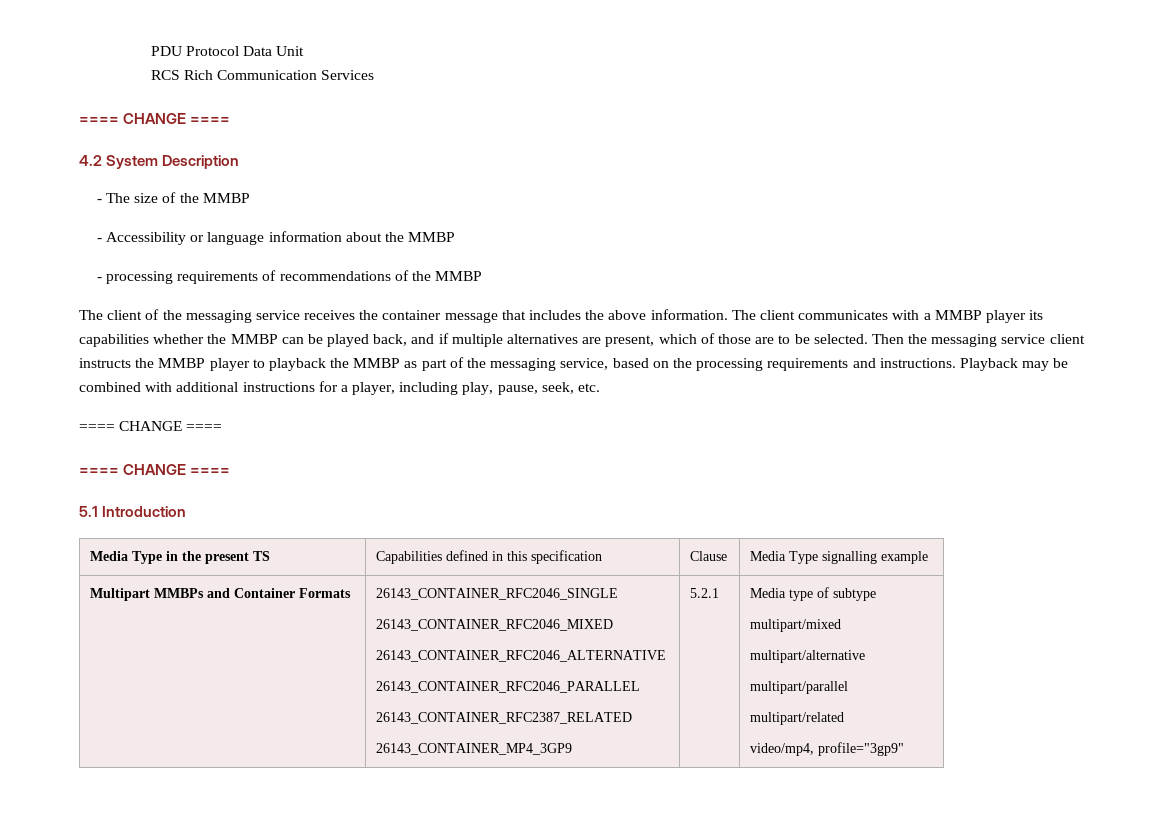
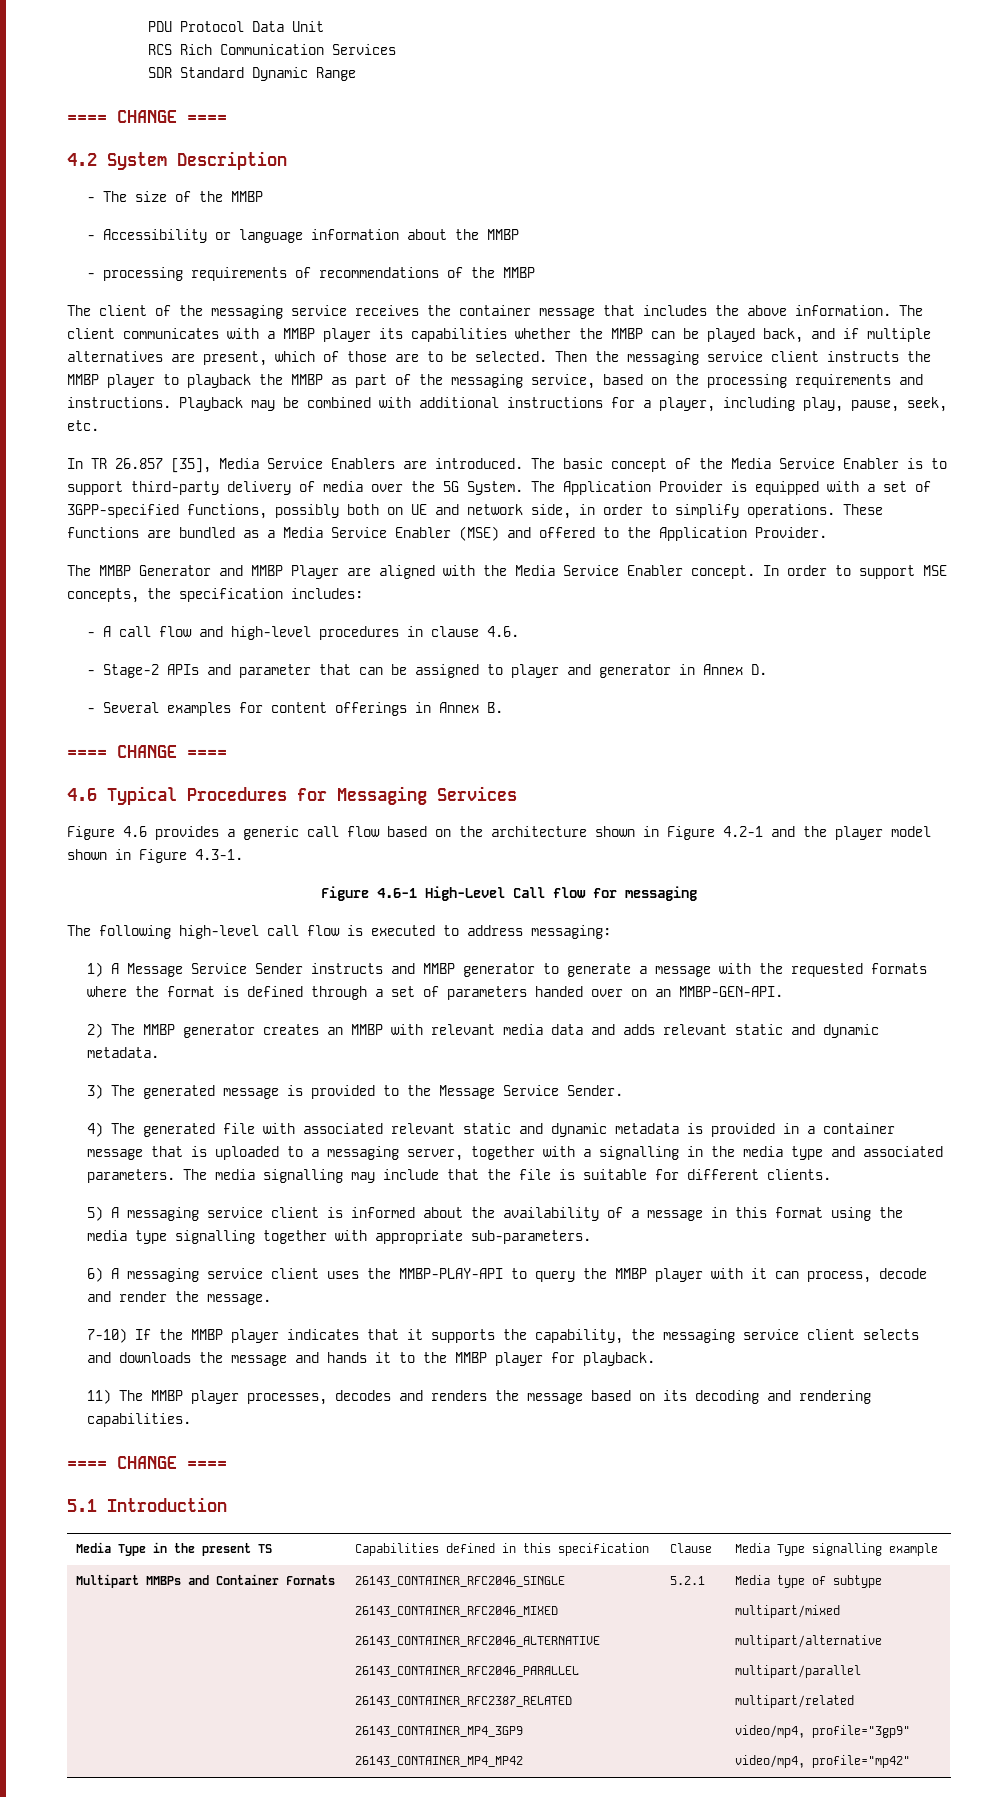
+ SDR Standard Dynamic Range
  Playback may be combined with additional instructions for a player, including play, pause, seek, etc.
+ In TR 26.857 [35], Media Service Enablers are introduced. The basic concept of the Media Service Enabler is to support third-party delivery of media over the 5G System. The Application Provider is equipped with a set of 3GPP-specified functions, possibly both on UE and network side, in order to simplify operations. These functions are bundled as a Media Service Enabler (MSE) and offered to the Application Provider.
+ The MMBP Generator and MMBP Player are aligned with the Media Service Enabler concept. In order to support MSE concepts, the specification includes:
+ - A call flow and high-level procedures in clause 4.6.
+ - Stage-2 APIs and parameter that can be assigned to player and generator in Annex D.
+ - Several examples for content offerings in Annex B.
  ==== CHANGE ====
+ 4.6 Typical Procedures for Messaging Services
+ Figure 4.6 provides a generic call flow based on the architecture shown in Figure 4.2-1 and the player model shown in Figure 4.3-1.
+ Figure 4.6-1 High-Level Call flow for messaging
+ The following high-level call flow is executed to address messaging:
+ 1) A Message Service Sender instructs and MMBP generator to generate a message with the requested formats where the format is defined through a set of parameters handed over on an MMBP-GEN-API.
+ 2) The MMBP generator creates an MMBP with relevant media data and adds relevant static and dynamic metadata.
+ 3) The generated message is provided to the Message Service Sender.
+ 4) The generated file with associated relevant static and dynamic metadata is provided in a container message that is uploaded to a messaging server, together with a signalling in the media type and associated parameters. The media signalling may include that the file is suitable for different clients.
+ 5) A messaging service client is informed about the availability of a message in this format using the media type signalling together with appropriate sub-parameters.
+ 6) A messaging service client uses the MMBP-PLAY-API to query the MMBP player with it can process, decode and render the message.
+ 7-10) If the MMBP player indicates that it supports the capability, the messaging service client selects and downloads the message and hands it to the MMBP player for playback.
+ 11) The MMBP player processes, decodes and renders the message based on its decoding and rendering capabilities.
  Multipart MMBPs and Container Formats | 26143_CONTAINER_RFC2046_SINGLE
  26143_CONTAINER_RFC2046_MIXED
  26143_CONTAINER_RFC2046_ALTERNATIVE
  26143_CONTAINER_RFC2046_PARALLEL
  26143_CONTAINER_RFC2387_RELATED
- 26143_CONTAINER_MP4_3GP9 | 5.2.1 | Media type of subtype
+ 26143_CONTAINER_MP4_3GP9
+ 26143_CONTAINER_MP4_MP42 | 5.2.1 | Media type of subtype
  multipart/mixed
  multipart/alternative
  multipart/parallel
  multipart/related
  video/mp4, profile="3gp9"
+ video/mp4, profile="mp42"

